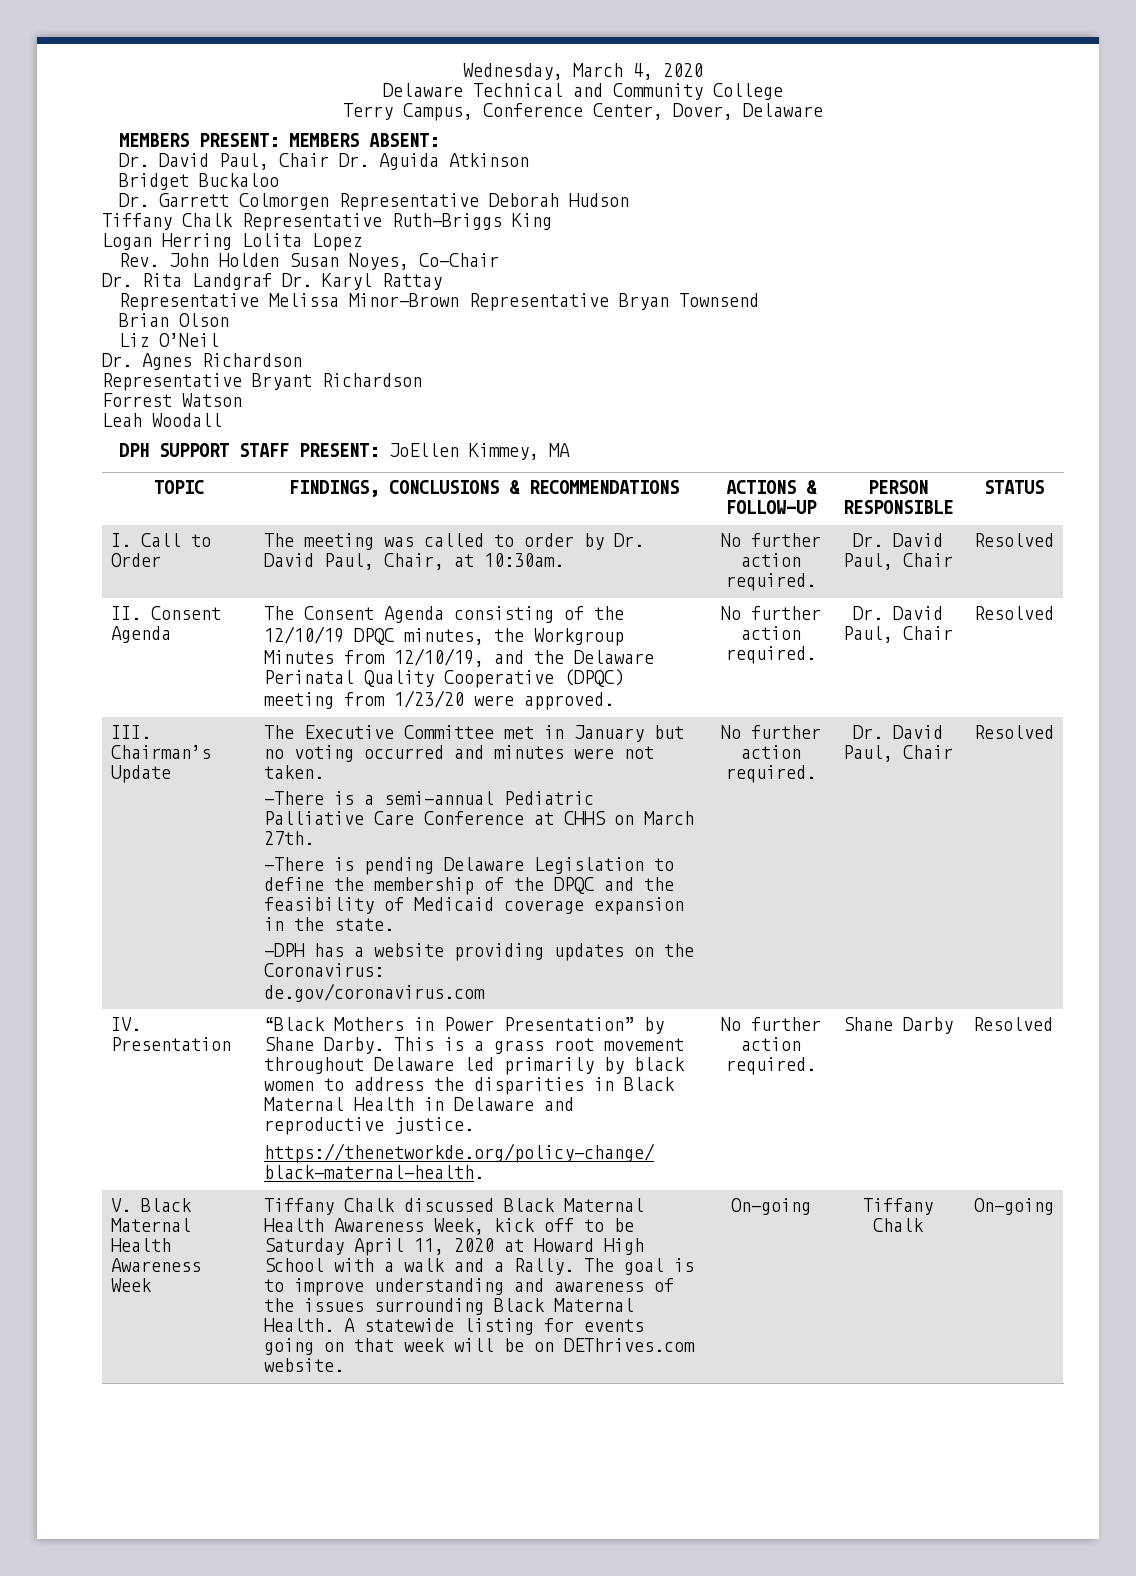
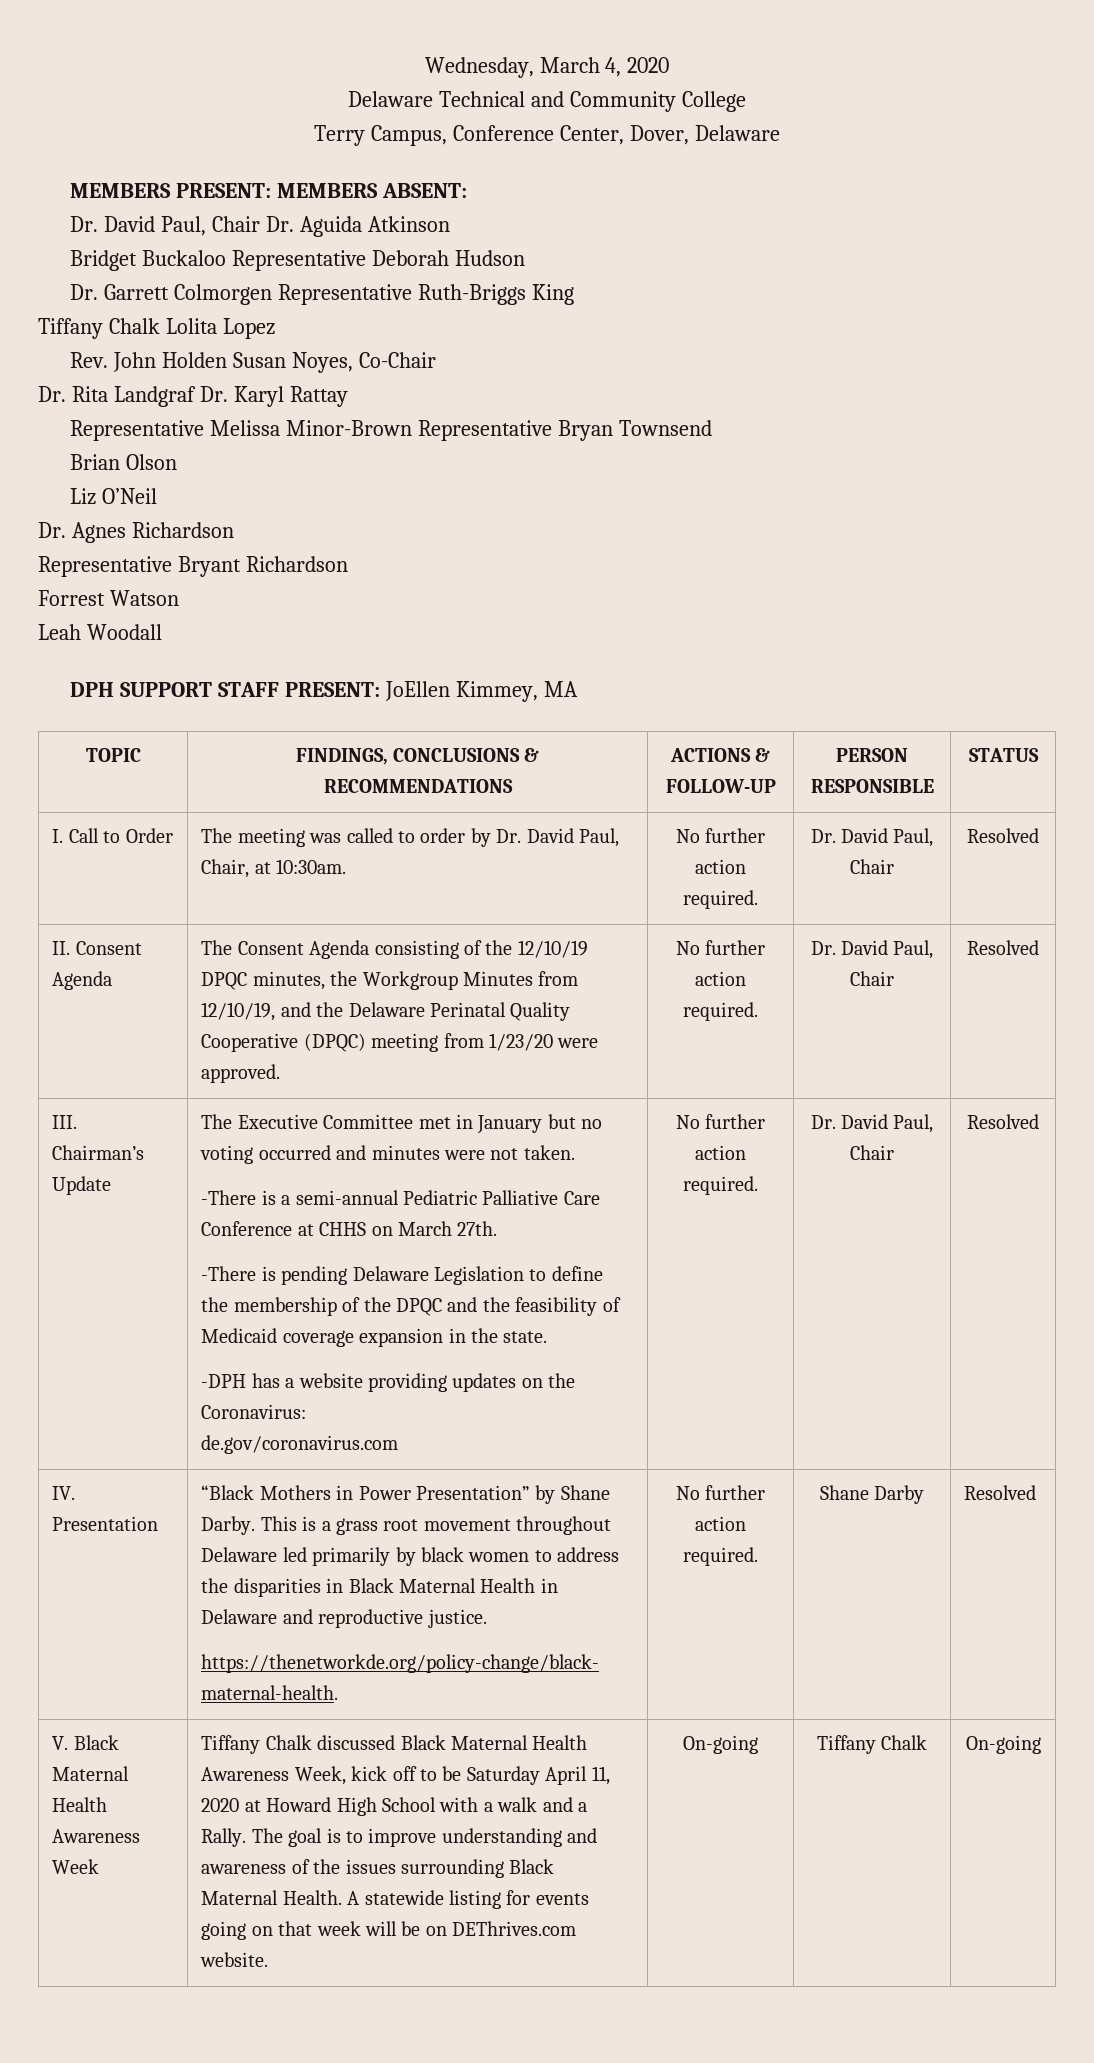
- Bridget Buckaloo
+ Bridget Buckaloo Representative Deborah Hudson
- Dr. Garrett Colmorgen Representative Deborah Hudson
- Tiffany Chalk Representative Ruth-Briggs King
- Logan Herring Lolita Lopez
+ Dr. Garrett Colmorgen Representative Ruth-Briggs King
+ Tiffany Chalk Lolita Lopez

